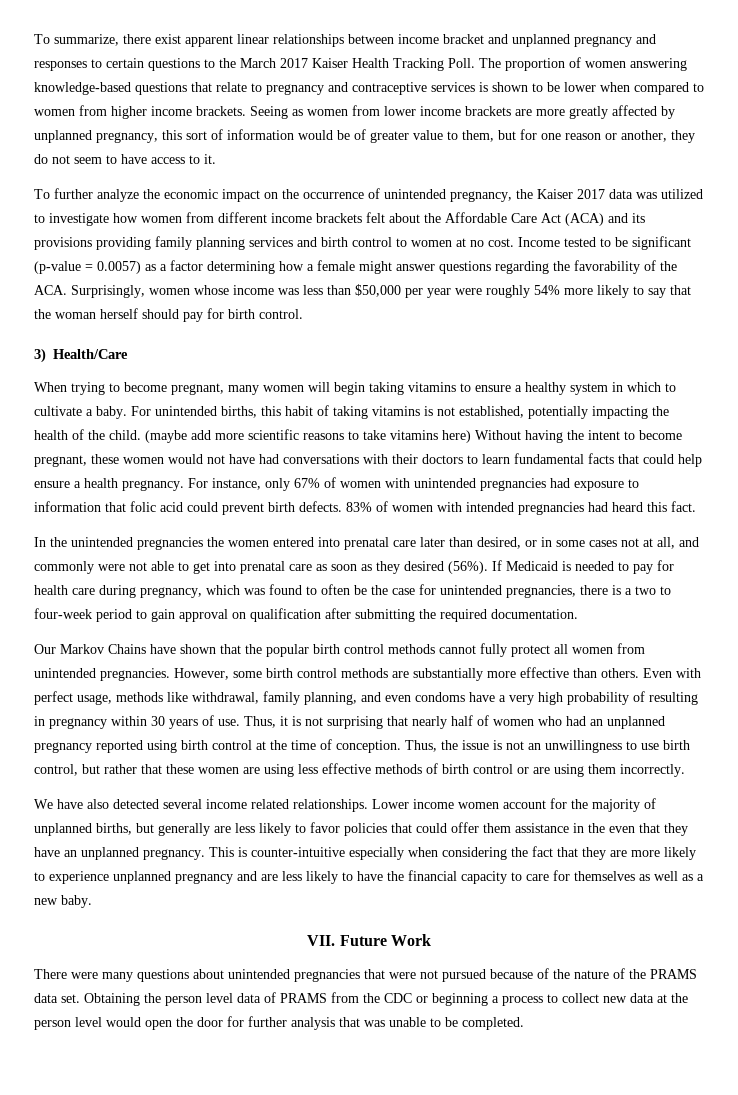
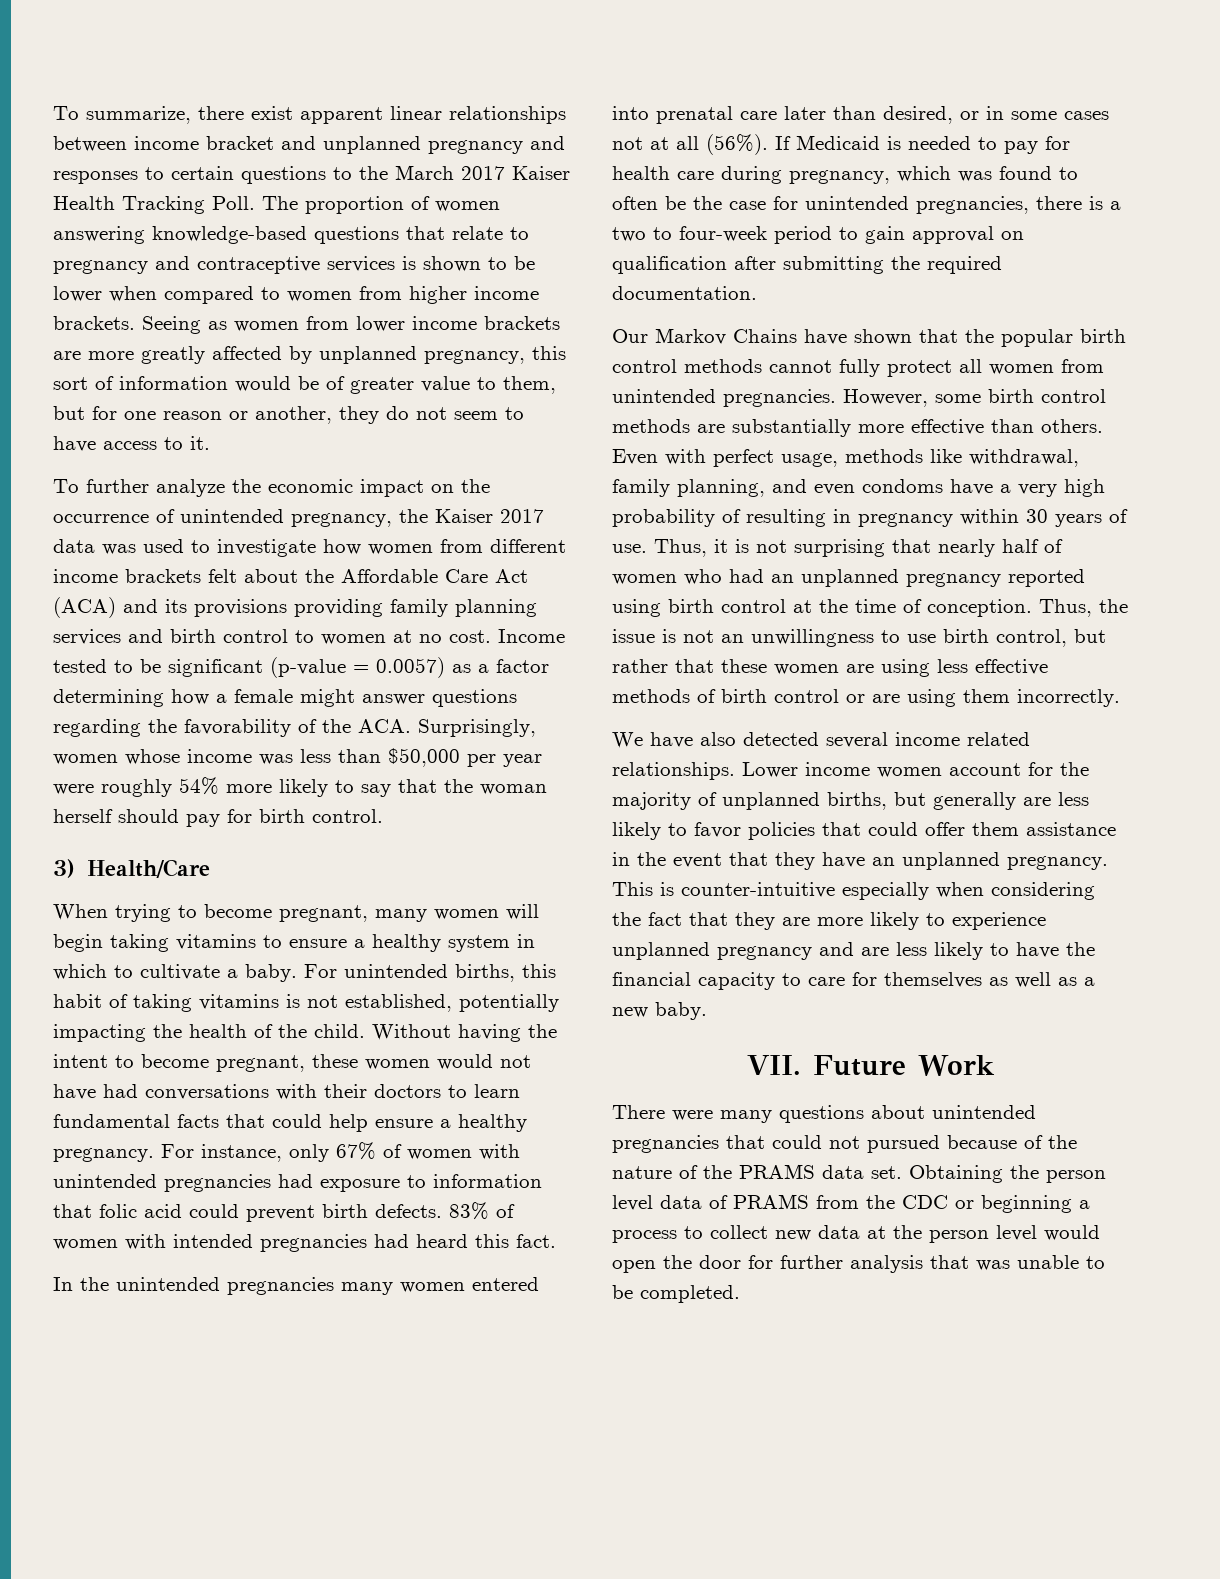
- To further analyze the economic impact on the occurrence of unintended pregnancy, the Kaiser 2017 data was utilized to investigate how women from different income brackets felt about the Affordable Care Act (ACA) and its provisions providing family planning services and birth control to women at no cost.
+ To further analyze the economic impact on the occurrence of unintended pregnancy, the Kaiser 2017 data was used to investigate how women from different income brackets felt about the Affordable Care Act (ACA) and its provisions providing family planning services and birth control to women at no cost.
- (maybe add more scientific reasons to take vitamins here) Without having the intent to become pregnant, these women would not have had conversations with their doctors to learn fundamental facts that could help ensure a health pregnancy.
+ Without having the intent to become pregnant, these women would not have had conversations with their doctors to learn fundamental facts that could help ensure a healthy pregnancy.
- In the unintended pregnancies the women entered into prenatal care later than desired, or in some cases not at all, and commonly were not able to get into prenatal care as soon as they desired (56%).
+ In the unintended pregnancies many women entered into prenatal care later than desired, or in some cases not at all (56%).
- Lower income women account for the majority of unplanned births, but generally are less likely to favor policies that could offer them assistance in the even that they have an unplanned pregnancy.
+ Lower income women account for the majority of unplanned births, but generally are less likely to favor policies that could offer them assistance in the event that they have an unplanned pregnancy.
- There were many questions about unintended pregnancies that were not pursued because of the nature of the PRAMS data set.
+ There were many questions about unintended pregnancies that could not pursued because of the nature of the PRAMS data set.

